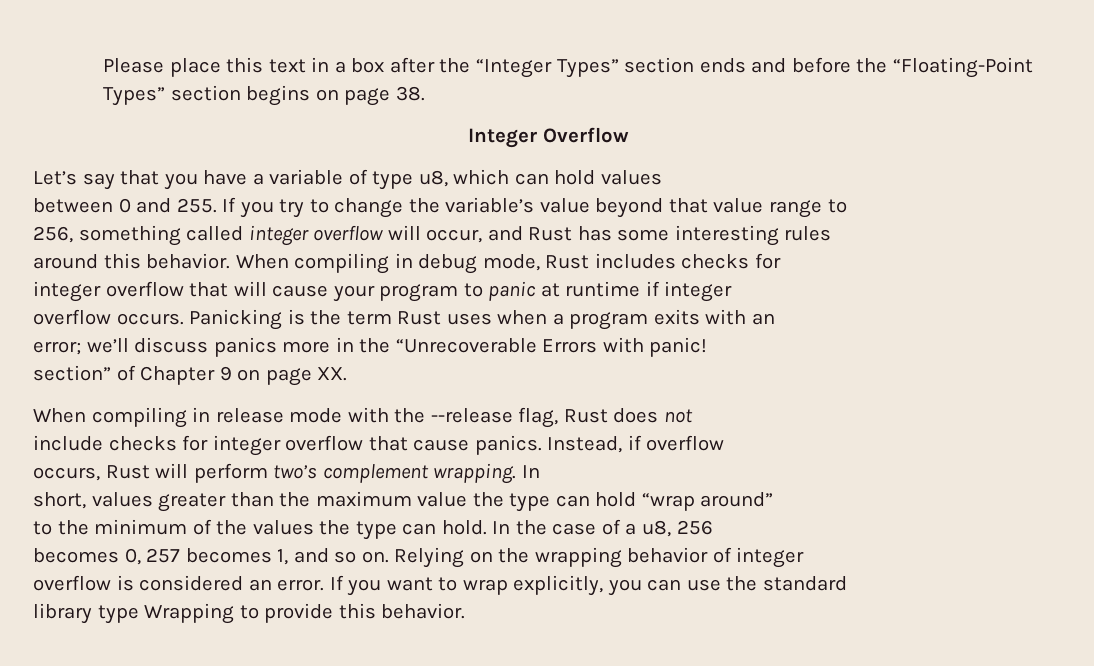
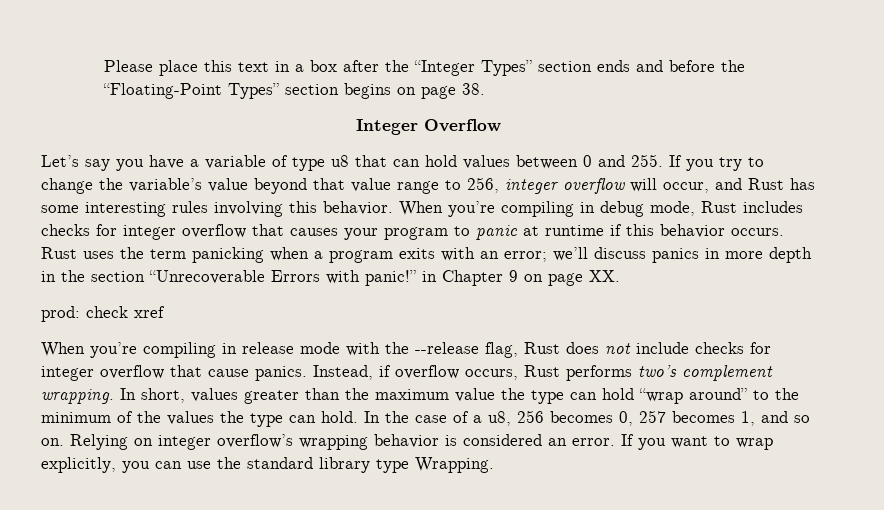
- Let’s say that you have a variable of type u8, which can hold values
- between 0 and 255. If you try to change the variable’s value beyond that value range to
- 256, something called integer overflow will occur, and Rust has some interesting rules
- around this behavior.
+ Let’s say you have a variable of type u8 that can hold values between 0 and 255. If you try to change the variable’s value beyond that value range to 256, integer overflow will occur, and Rust has some interesting rules involving this behavior.
- When compiling in debug mode, Rust includes checks for
- integer overflow that will cause your program to panic at runtime if integer
- overflow occurs. Panicking is the term Rust uses when a program exits with an
- error; we’ll discuss panics more in the “Unrecoverable Errors with panic!
- section” of Chapter 9 on page XX.
+ When you’re compiling in debug mode, Rust includes checks for integer overflow that causes your program to panic at runtime if this behavior occurs. Rust uses the term panicking when a program exits with an error; we’ll discuss panics in more depth in the section “Unrecoverable Errors with panic!” in Chapter 9 on page XX.
- When compiling in release mode with the --release flag, Rust does not
- include checks for integer overflow that cause panics.
+ prod: check xref
+ When you’re compiling in release mode with the --release flag, Rust does not include checks for integer overflow that cause panics.
- Instead, if overflow
- occurs, Rust will perform two’s complement wrapping. In
- short, values greater than the maximum value the type can hold “wrap around”
- to the minimum of the values the type can hold.
+ Instead, if overflow occurs, Rust performs two’s complement wrapping. In short, values greater than the maximum value the type can hold “wrap around” to the minimum of the values the type can hold.
- In the case of a u8, 256
- becomes 0, 257 becomes 1, and so on.
+ In the case of a u8, 256 becomes 0, 257 becomes 1, and so on.
- Relying on the wrapping behavior of integer
- overflow is considered an error.
+ Relying on integer overflow’s wrapping behavior is considered an error.
- If you want to wrap explicitly, you can use the standard
- library type Wrapping to provide this behavior.
+ If you want to wrap explicitly, you can use the standard library type Wrapping.

